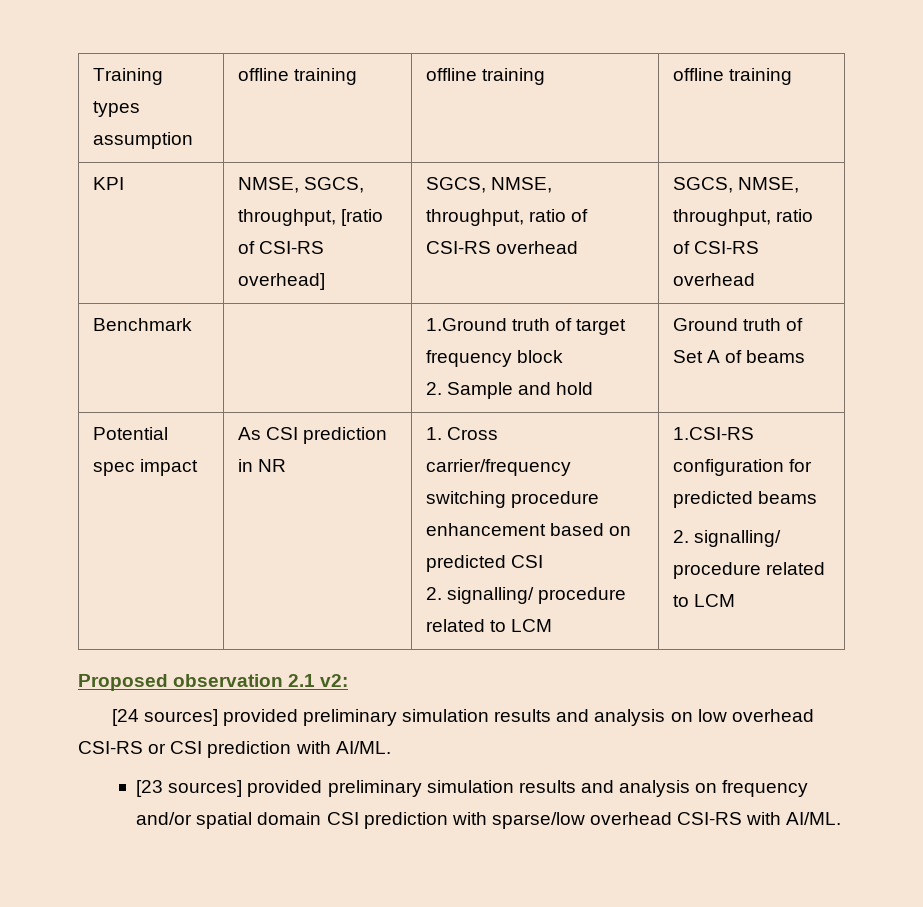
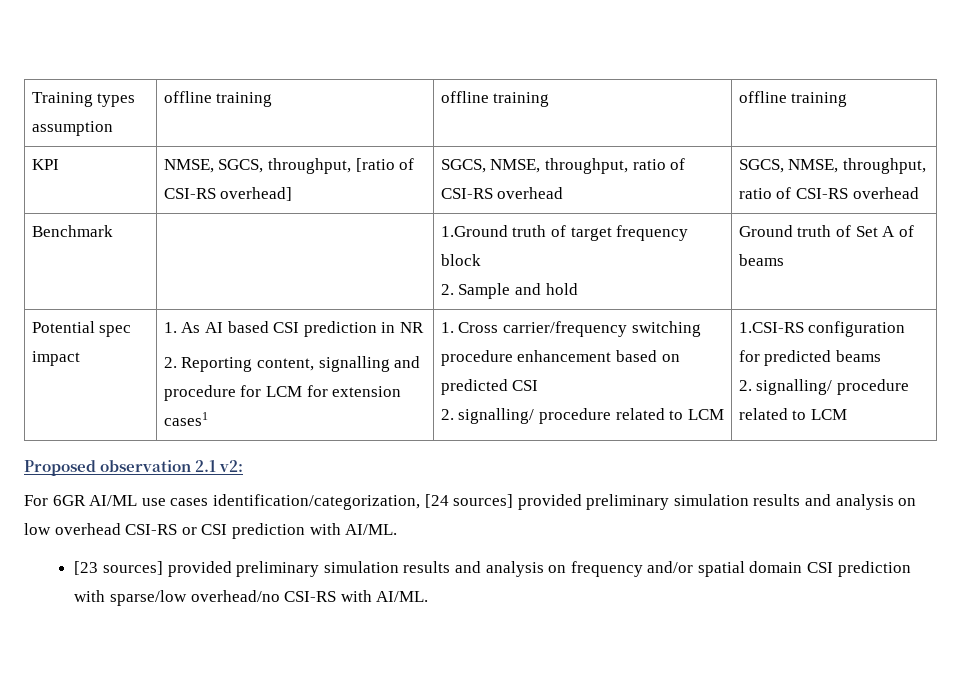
- As CSI prediction in NR
+ 1. As AI based CSI prediction in NR
+ 2. Reporting content, signalling and procedure for LCM for extension cases1
- [24 sources] provided preliminary simulation results and analysis on low overhead CSI-RS or CSI prediction with AI/ML.
+ For 6GR AI/ML use cases identification/categorization, [24 sources] provided preliminary simulation results and analysis on low overhead CSI-RS or CSI prediction with AI/ML.
- [23 sources] provided preliminary simulation results and analysis on frequency and/or spatial domain CSI prediction with sparse/low overhead CSI-RS with AI/ML.
+ [23 sources] provided preliminary simulation results and analysis on frequency and/or spatial domain CSI prediction with sparse/low overhead/no CSI-RS with AI/ML.

